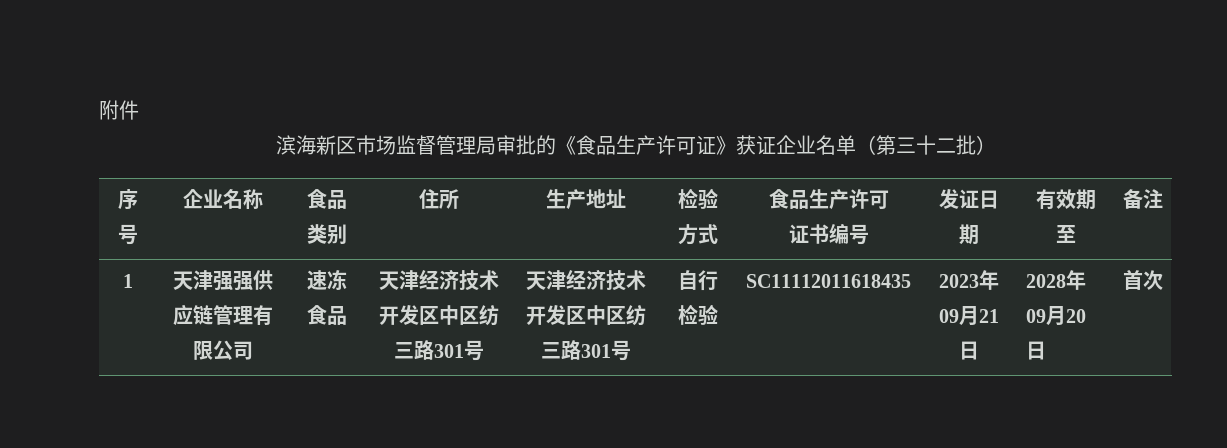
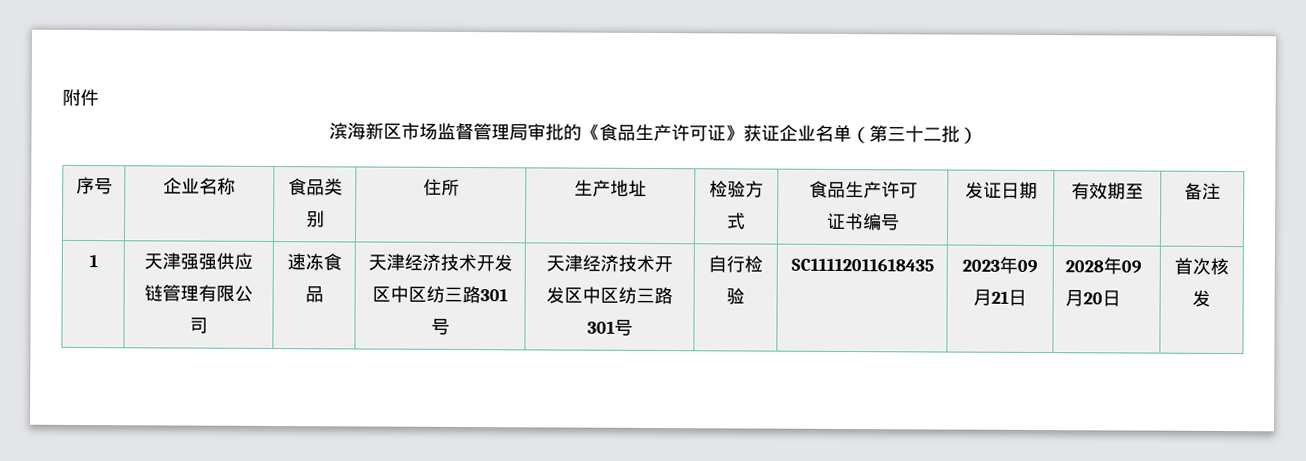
- 首次
+ 首次核发

